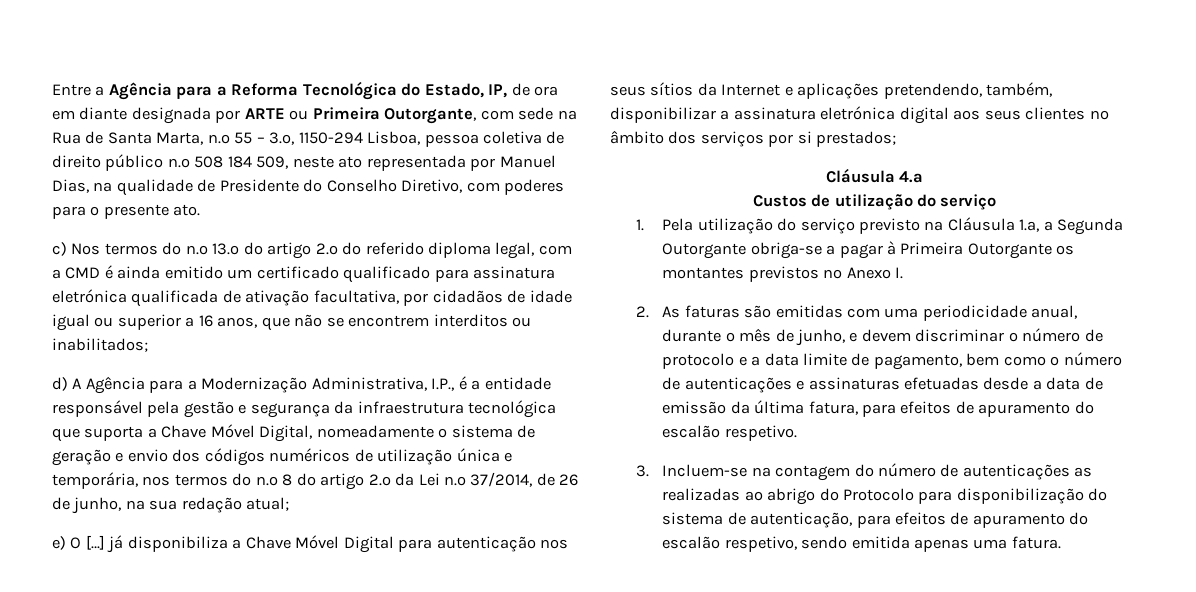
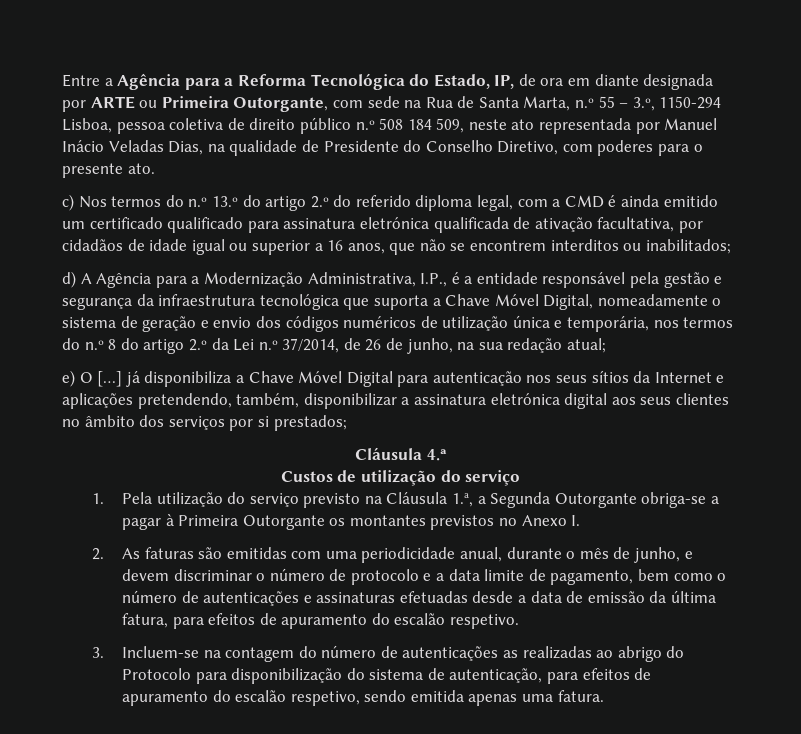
- Entre a Agência para a Reforma Tecnológica do Estado, IP, de ora em diante designada por ARTE ou Primeira Outorgante, com sede na Rua de Santa Marta, n.º 55 – 3.º, 1150-294 Lisboa, pessoa coletiva de direito público n.º 508 184 509, neste ato representada por Manuel Dias, na qualidade de Presidente do Conselho Diretivo, com poderes para o presente ato.
+ Entre a Agência para a Reforma Tecnológica do Estado, IP, de ora em diante designada por ARTE ou Primeira Outorgante, com sede na Rua de Santa Marta, n.º 55 – 3.º, 1150-294 Lisboa, pessoa coletiva de direito público n.º 508 184 509, neste ato representada por Manuel Inácio Veladas Dias, na qualidade de Presidente do Conselho Diretivo, com poderes para o presente ato.

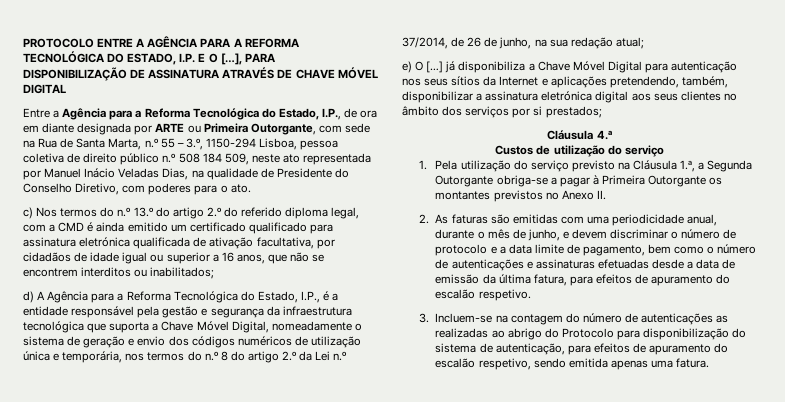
+ PROTOCOLO ENTRE A AGÊNCIA PARA A REFORMA TECNOLÓGICA DO ESTADO, I.P. E O […], PARA DISPONIBILIZAÇÃO DE ASSINATURA ATRAVÉS DE CHAVE MÓVEL DIGITAL
- Entre a Agência para a Reforma Tecnológica do Estado, IP, de ora em diante designada por ARTE ou Primeira Outorgante, com sede na Rua de Santa Marta, n.º 55 – 3.º, 1150-294 Lisboa, pessoa coletiva de direito público n.º 508 184 509, neste ato representada por Manuel Inácio Veladas Dias, na qualidade de Presidente do Conselho Diretivo, com poderes para o presente ato.
+ Entre a Agência para a Reforma Tecnológica do Estado, I.P., de ora em diante designada por ARTE ou Primeira Outorgante, com sede na Rua de Santa Marta, n.º 55 – 3.º, 1150-294 Lisboa, pessoa coletiva de direito público n.º 508 184 509, neste ato representada por Manuel Inácio Veladas Dias, na qualidade de Presidente do Conselho Diretivo, com poderes para o ato.
- d) A Agência para a Modernização Administrativa, I.P., é a entidade responsável pela gestão e segurança da infraestrutura tecnológica que suporta a Chave Móvel Digital, nomeadamente o sistema de geração e envio dos códigos numéricos de utilização única e temporária, nos termos do n.º 8 do artigo 2.º da Lei n.º 37/2014, de 26 de junho, na sua redação atual;
+ d) A Agência para a Reforma Tecnológica do Estado, I.P., é a entidade responsável pela gestão e segurança da infraestrutura tecnológica que suporta a Chave Móvel Digital, nomeadamente o sistema de geração e envio dos códigos numéricos de utilização única e temporária, nos termos do n.º 8 do artigo 2.º da Lei n.º 37/2014, de 26 de junho, na sua redação atual;
- 1. Pela utilização do serviço previsto na Cláusula 1.ª, a Segunda Outorgante obriga-se a pagar à Primeira Outorgante os montantes previstos no Anexo I.
+ 1. Pela utilização do serviço previsto na Cláusula 1.ª, a Segunda Outorgante obriga-se a pagar à Primeira Outorgante os montantes previstos no Anexo II.

